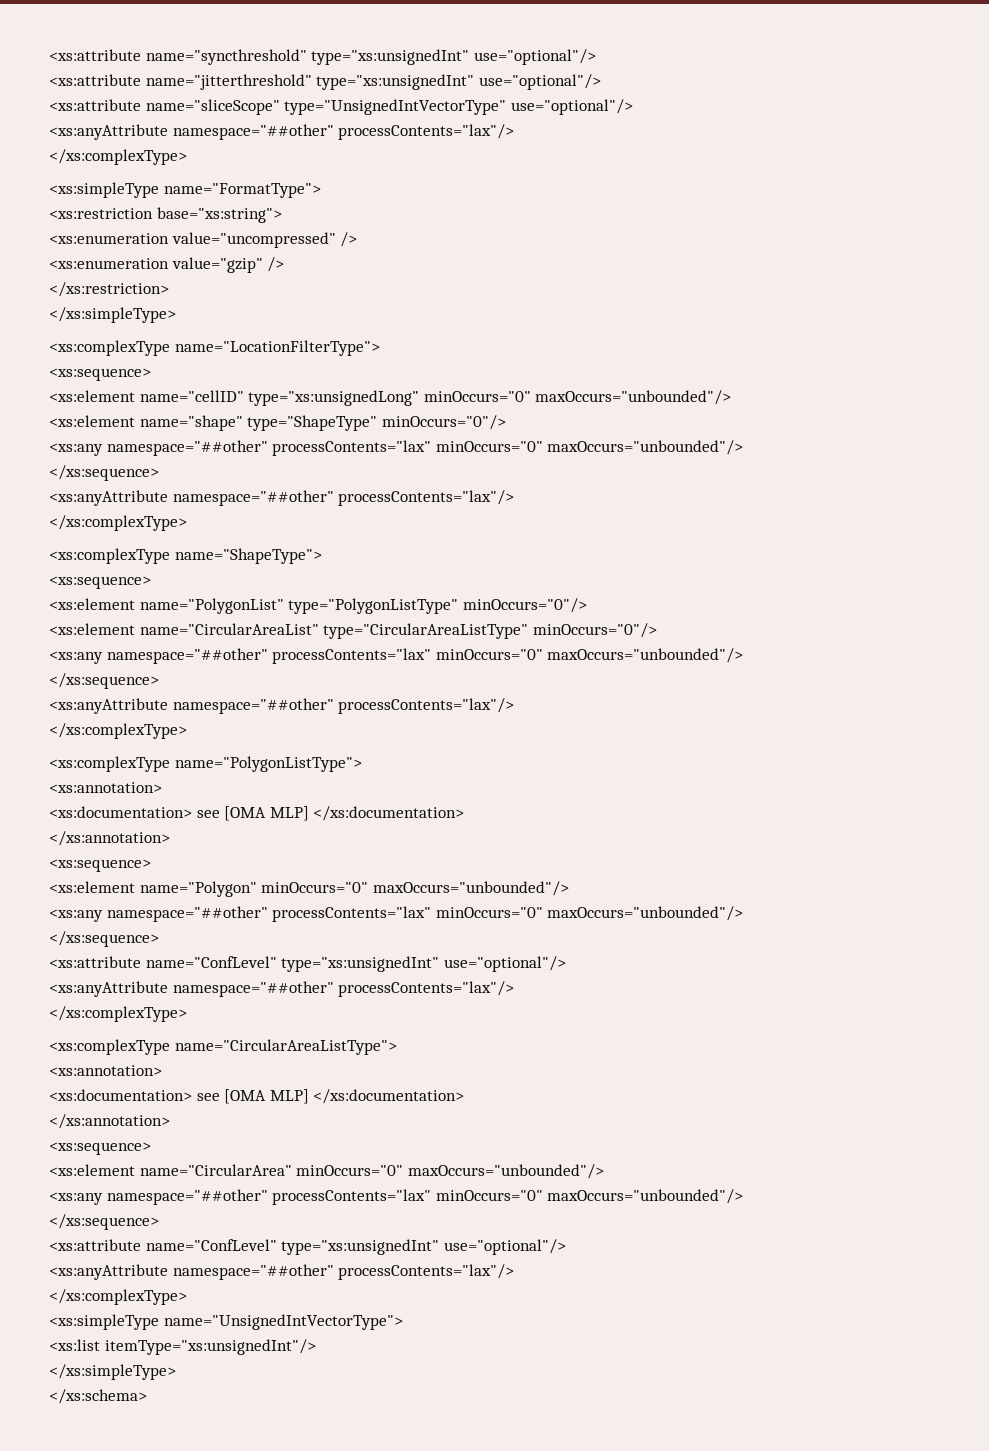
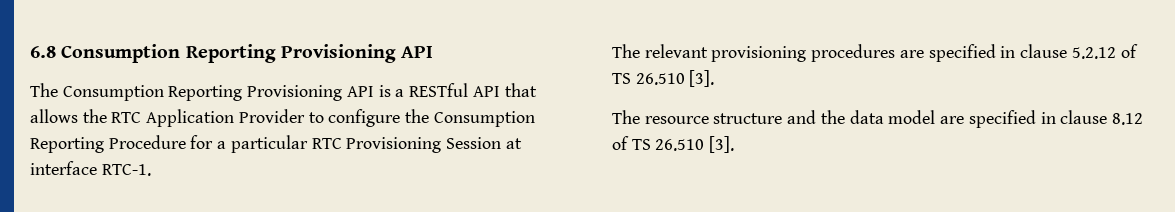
- <xs:attribute name="syncthreshold" type="xs:unsignedInt" use="optional"/>
- <xs:attribute name="jitterthreshold" type="xs:unsignedInt" use="optional"/>
- <xs:attribute name="sliceScope" type="UnsignedIntVectorType" use="optional"/>
- <xs:anyAttribute namespace="##other" processContents="lax"/>
- </xs:complexType>
- <xs:simpleType name="FormatType">
- <xs:restriction base="xs:string">
- <xs:enumeration value="uncompressed" />
- <xs:enumeration value="gzip" />
- </xs:restriction>
- </xs:simpleType>
- <xs:complexType name="LocationFilterType">
- <xs:sequence>
- <xs:element name="cellID" type="xs:unsignedLong" minOccurs="0" maxOccurs="unbounded"/>
- <xs:element name="shape" type="ShapeType" minOccurs="0"/>
- <xs:any namespace="##other" processContents="lax" minOccurs="0" maxOccurs="unbounded"/>
- </xs:sequence>
- <xs:anyAttribute namespace="##other" processContents="lax"/>
- </xs:complexType>
- <xs:complexType name="ShapeType">
- <xs:sequence>
- <xs:element name="PolygonList" type="PolygonListType" minOccurs="0"/>
- <xs:element name="CircularAreaList" type="CircularAreaListType" minOccurs="0"/>
- <xs:any namespace="##other" processContents="lax" minOccurs="0" maxOccurs="unbounded"/>
- </xs:sequence>
- <xs:anyAttribute namespace="##other" processContents="lax"/>
- </xs:complexType>
- <xs:complexType name="PolygonListType">
- <xs:annotation>
- <xs:documentation> see [OMA MLP] </xs:documentation>
- </xs:annotation>
- <xs:sequence>
- <xs:element name="Polygon" minOccurs="0" maxOccurs="unbounded"/>
- <xs:any namespace="##other" processContents="lax" minOccurs="0" maxOccurs="unbounded"/>
- </xs:sequence>
- <xs:attribute name="ConfLevel" type="xs:unsignedInt" use="optional"/>
- <xs:anyAttribute namespace="##other" processContents="lax"/>
- </xs:complexType>
- <xs:complexType name="CircularAreaListType">
- <xs:annotation>
- <xs:documentation> see [OMA MLP] </xs:documentation>
- </xs:annotation>
- <xs:sequence>
- <xs:element name="CircularArea" minOccurs="0" maxOccurs="unbounded"/>
- <xs:any namespace="##other" processContents="lax" minOccurs="0" maxOccurs="unbounded"/>
- </xs:sequence>
- <xs:attribute name="ConfLevel" type="xs:unsignedInt" use="optional"/>
- <xs:anyAttribute namespace="##other" processContents="lax"/>
- </xs:complexType>
- <xs:simpleType name="UnsignedIntVectorType">
- <xs:list itemType="xs:unsignedInt"/>
- </xs:simpleType>
- </xs:schema>
+ 6.8 Consumption Reporting Provisioning API
+ The Consumption Reporting Provisioning API is a RESTful API that allows the RTC Application Provider to configure the Consumption Reporting Procedure for a particular RTC Provisioning Session at interface RTC-1.
+ The relevant provisioning procedures are specified in clause 5.2.12 of TS 26.510 [3].
+ The resource structure and the data model are specified in clause 8.12 of TS 26.510 [3].

